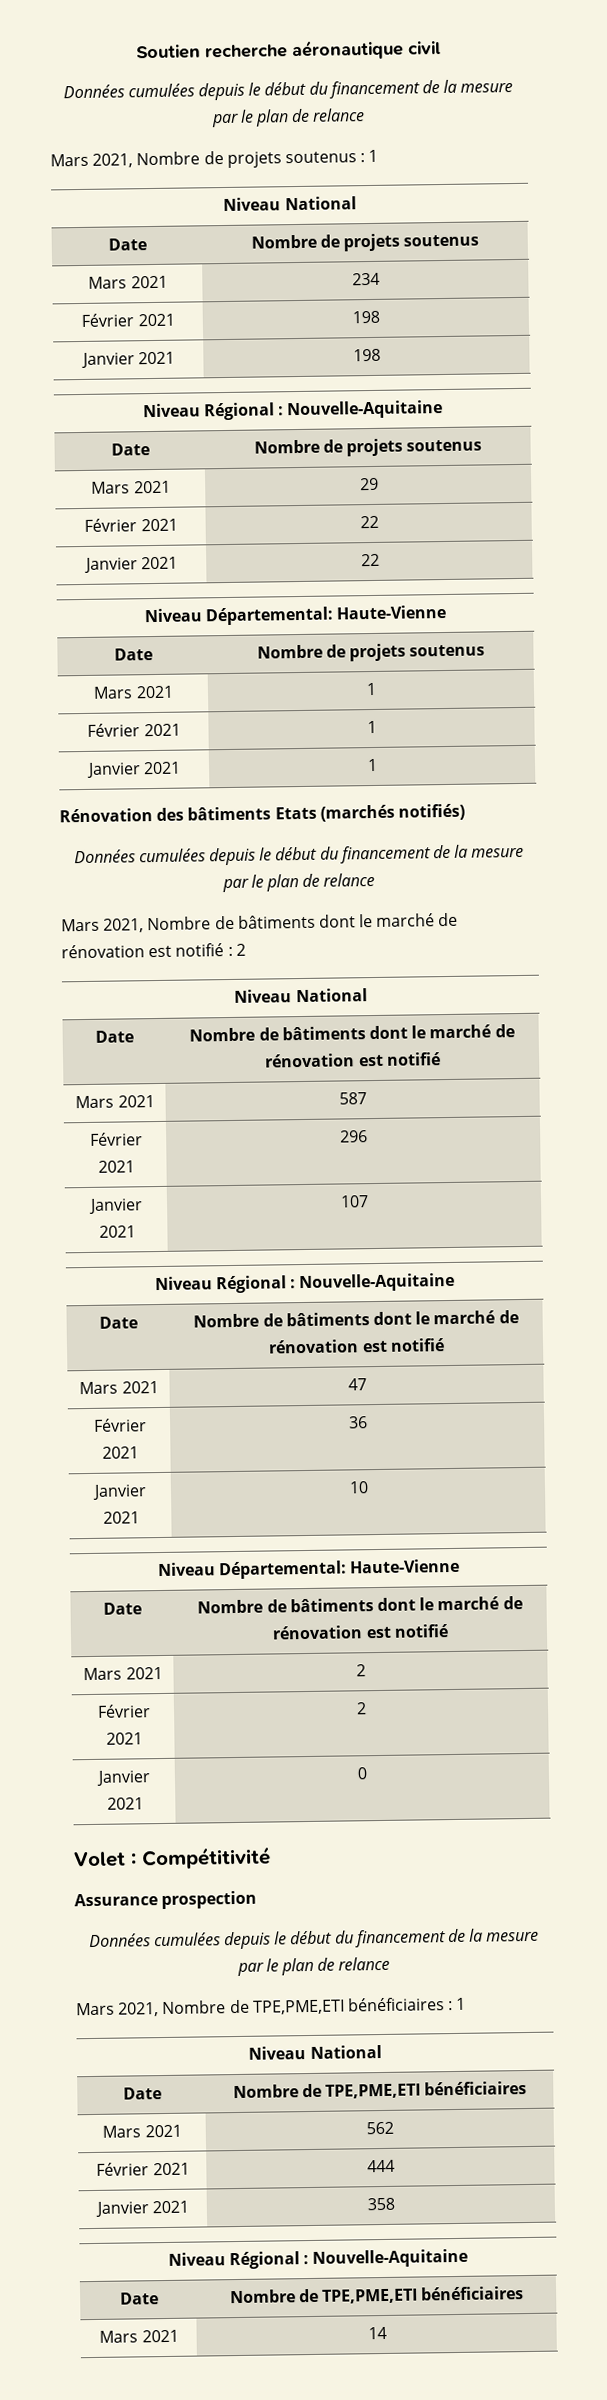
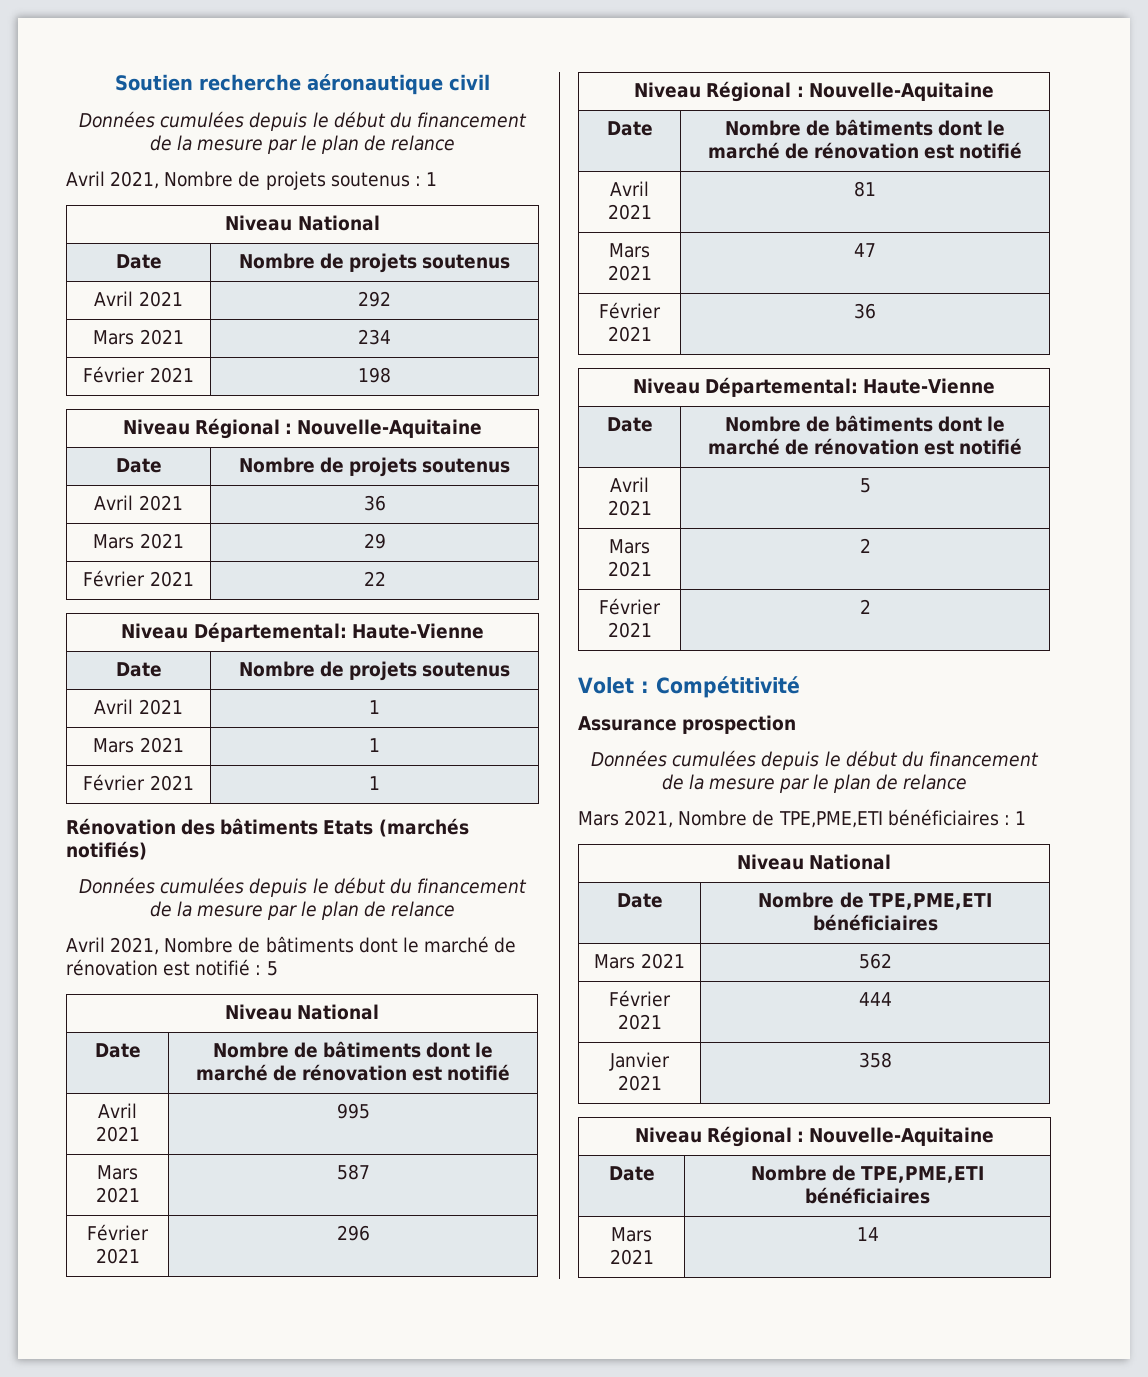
- Mars 2021, Nombre de projets soutenus : 1
+ Avril 2021, Nombre de projets soutenus : 1
+ Avril 2021 | 292
- Janvier 2021 | 198
+ Avril 2021 | 36
- Janvier 2021 | 22
+ Avril 2021 | 1
- Janvier 2021 | 1
- Mars 2021, Nombre de bâtiments dont le marché de rénovation est notifié : 2
+ Avril 2021, Nombre de bâtiments dont le marché de rénovation est notifié : 5
+ Avril 2021 | 995
- Janvier 2021 | 107
+ Avril 2021 | 81
- Janvier 2021 | 10
+ Avril 2021 | 5
- Janvier 2021 | 0

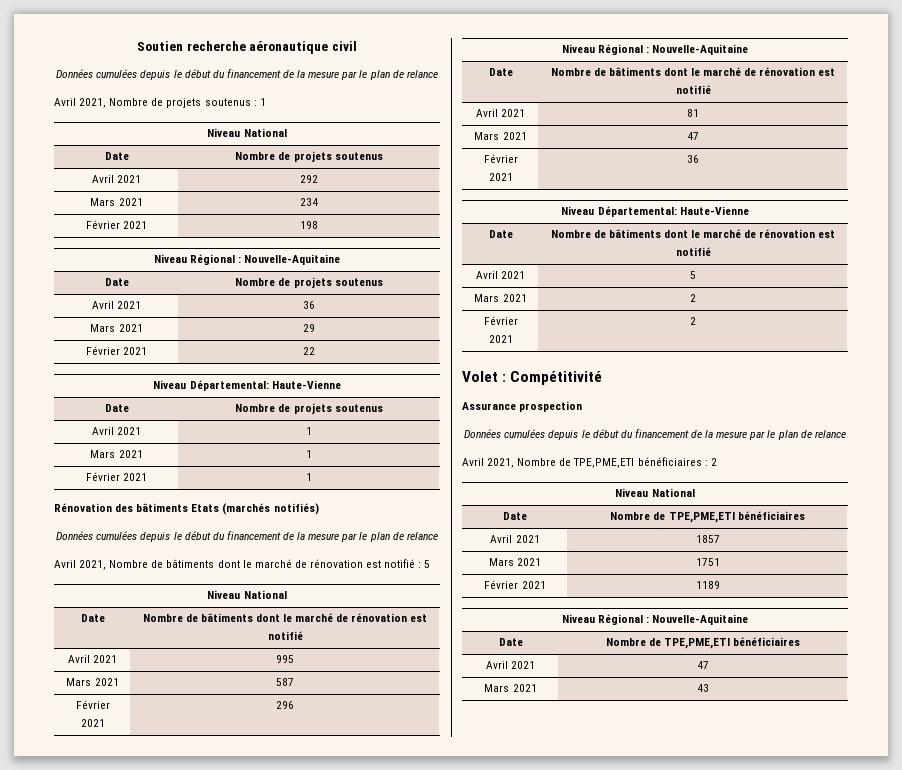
- Mars 2021, Nombre de TPE,PME,ETI bénéficiaires : 1
+ Avril 2021, Nombre de TPE,PME,ETI bénéficiaires : 2
- Mars 2021 | 562
- Février 2021 | 444
- Janvier 2021 | 358
+ Avril 2021 | 1857
+ Mars 2021 | 1751
+ Février 2021 | 1189
- Mars 2021 | 14
+ Avril 2021 | 47
+ Mars 2021 | 43

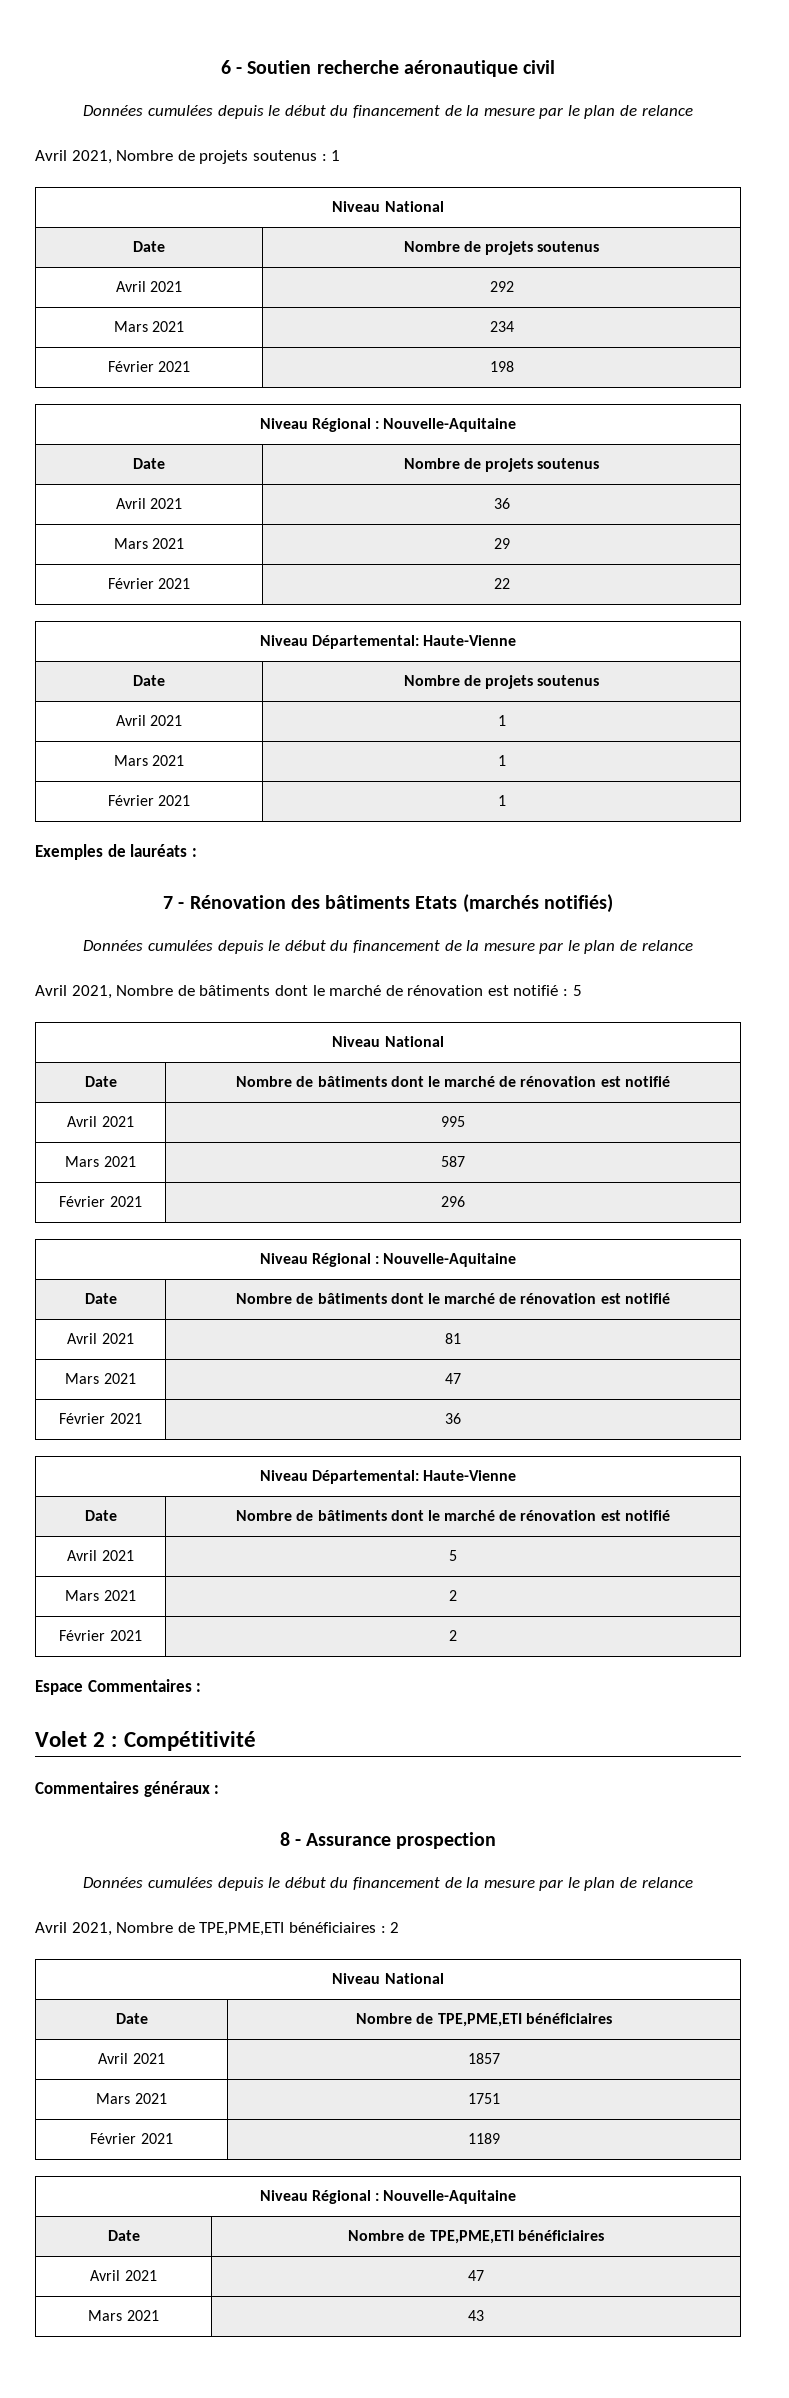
- Soutien recherche aéronautique civil
+ 6 - Soutien recherche aéronautique civil
- Rénovation des bâtiments Etats (marchés notifiés)
+ Exemples de lauréats :
+ 7 - Rénovation des bâtiments Etats (marchés notifiés)
+ Espace Commentaires :
- Volet : Compétitivité
+ Volet 2 : Compétitivité
- Assurance prospection
+ Commentaires généraux :
+ 8 - Assurance prospection

